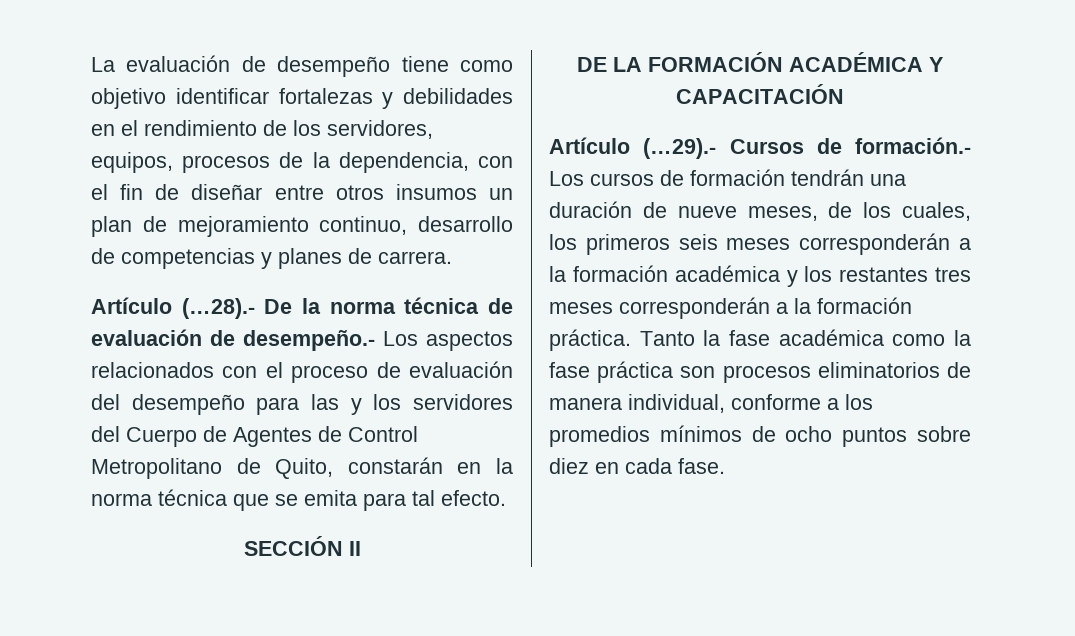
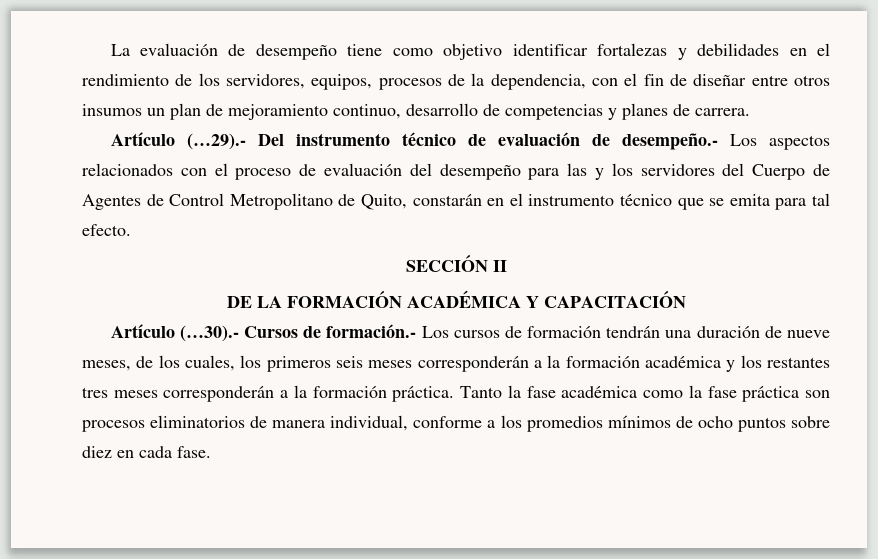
- Artículo (…28).- De la norma técnica de evaluación de desempeño.- Los aspectos relacionados con el proceso de evaluación del desempeño para las y los servidores del Cuerpo de Agentes de Control Metropolitano de Quito, constarán en la norma técnica que se emita para tal efecto.
+ Artículo (…29).- Del instrumento técnico de evaluación de desempeño.- Los aspectos relacionados con el proceso de evaluación del desempeño para las y los servidores del Cuerpo de Agentes de Control Metropolitano de Quito, constarán en el instrumento técnico que se emita para tal efecto.
- Artículo (…29).- Cursos de formación.- Los cursos de formación tendrán una duración de nueve meses, de los cuales, los primeros seis meses corresponderán a la formación académica y los restantes tres meses corresponderán a la formación práctica.
+ Artículo (…30).- Cursos de formación.- Los cursos de formación tendrán una duración de nueve meses, de los cuales, los primeros seis meses corresponderán a la formación académica y los restantes tres meses corresponderán a la formación práctica.

